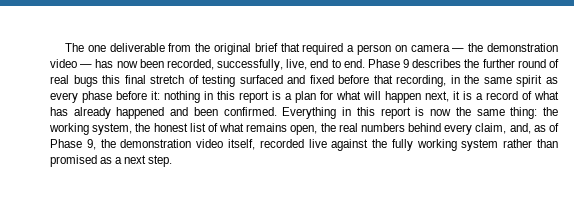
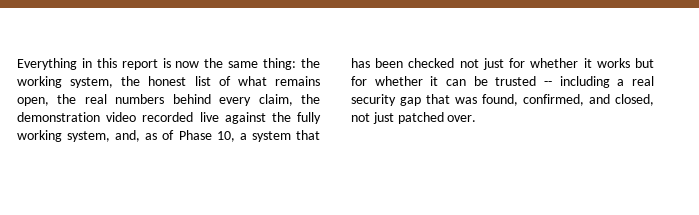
- The one deliverable from the original brief that required a person on camera — the demonstration video — has now been recorded, successfully, live, end to end. Phase 9 describes the further round of real bugs this final stretch of testing surfaced and fixed before that recording, in the same spirit as every phase before it: nothing in this report is a plan for what will happen next, it is a record of what has already happened and been confirmed. Everything in this report is now the same thing: the working system, the honest list of what remains open, the real numbers behind every claim, and, as of Phase 9, the demonstration video itself, recorded live against the fully working system rather than promised as a next step.
+ Everything in this report is now the same thing: the working system, the honest list of what remains open, the real numbers behind every claim, the demonstration video recorded live against the fully working system, and, as of Phase 10, a system that has been checked not just for whether it works but for whether it can be trusted -- including a real security gap that was found, confirmed, and closed, not just patched over.

